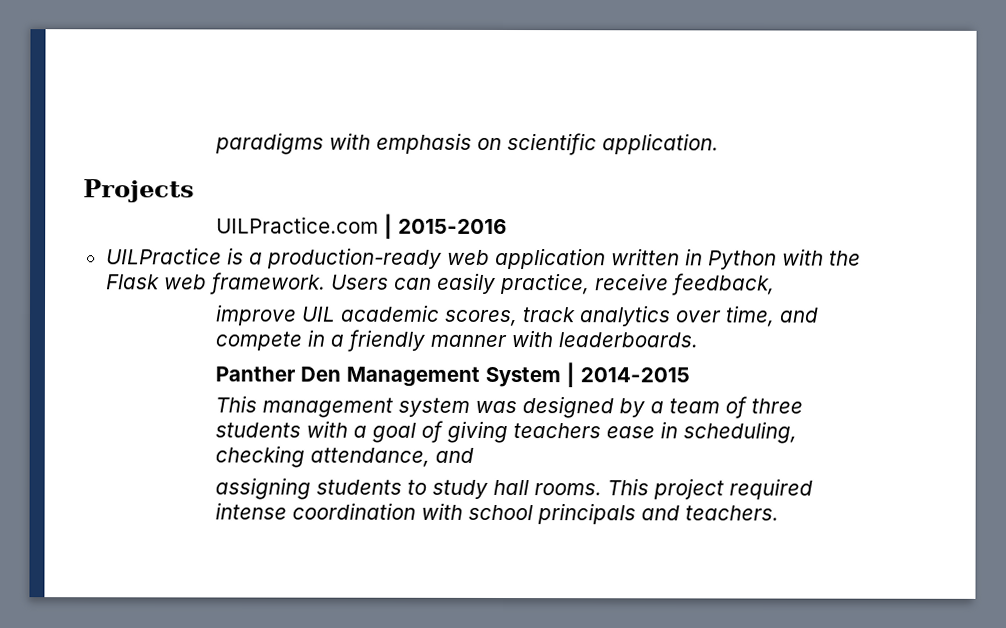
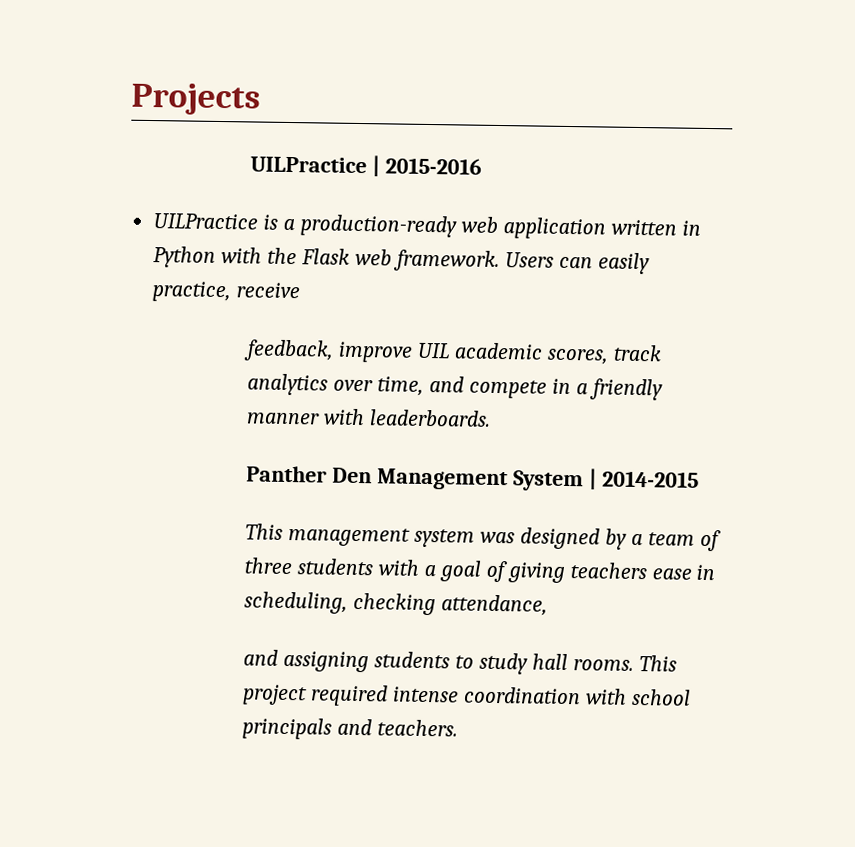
- paradigms with emphasis on scientific application.
- UILPractice.com | 2015-2016
+ UILPractice | 2015-2016
- Users can easily practice, receive feedback,
- improve UIL academic scores, track analytics over time, and compete in a friendly manner with leaderboards.
+ Users can easily practice, receive
+ feedback, improve UIL academic scores, track analytics over time, and compete in a friendly manner with leaderboards.
- This management system was designed by a team of three students with a goal of giving teachers ease in scheduling, checking attendance, and
- assigning students to study hall rooms.
+ This management system was designed by a team of three students with a goal of giving teachers ease in scheduling, checking attendance,
+ and assigning students to study hall rooms.

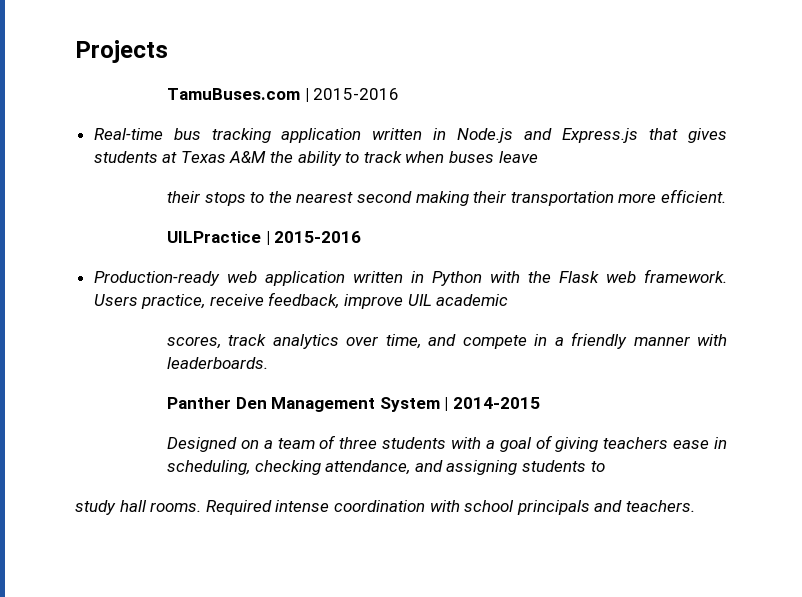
+ TamuBuses.com | 2015-2016
+ Real-time bus tracking application written in Node.js and Express.js that gives students at Texas A&M the ability to track when buses leave
+ their stops to the nearest second making their transportation more efficient.
- UILPractice is a production-ready web application written in Python with the Flask web framework.
+ Production-ready web application written in Python with the Flask web framework.
- Users can easily practice, receive
- feedback, improve UIL academic scores, track analytics over time, and compete in a friendly manner with leaderboards.
+ Users practice, receive feedback, improve UIL academic
+ scores, track analytics over time, and compete in a friendly manner with leaderboards.
- This management system was designed by a team of three students with a goal of giving teachers ease in scheduling, checking attendance,
- and assigning students to study hall rooms.
+ Designed on a team of three students with a goal of giving teachers ease in scheduling, checking attendance, and assigning students to
+ study hall rooms.
- This project required intense coordination with school principals and teachers.
+ Required intense coordination with school principals and teachers.

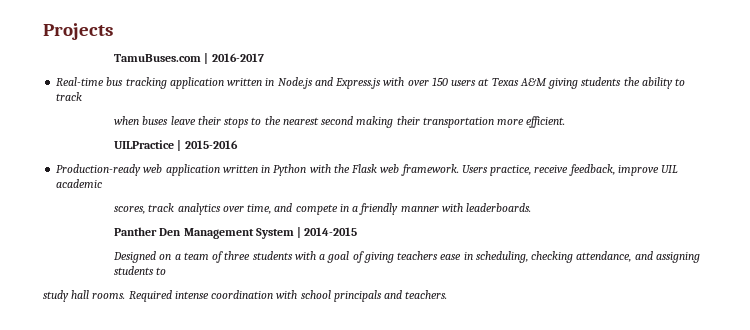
- TamuBuses.com | 2015-2016
+ TamuBuses.com | 2016-2017
- Real-time bus tracking application written in Node.js and Express.js that gives students at Texas A&M the ability to track when buses leave
- their stops to the nearest second making their transportation more efficient.
+ Real-time bus tracking application written in Node.js and Express.js with over 150 users at Texas A&M giving students the ability to track
+ when buses leave their stops to the nearest second making their transportation more efficient.

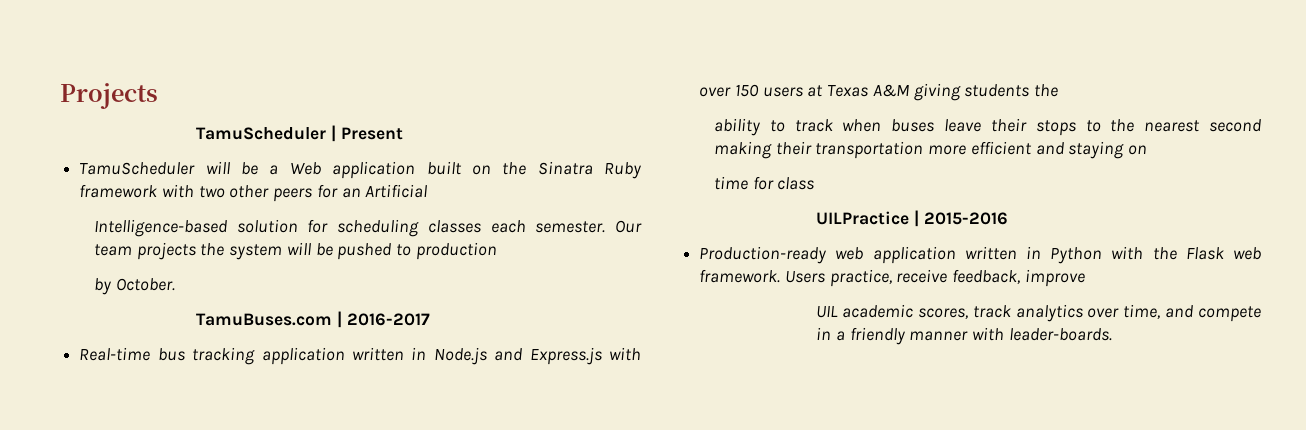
+ TamuScheduler | Present
+ TamuScheduler will be a Web application built on the Sinatra Ruby framework with two other peers for an Artificial
+ Intelligence-based solution for scheduling classes each semester. Our team projects the system will be pushed to production
+ by October.
- Real-time bus tracking application written in Node.js and Express.js with over 150 users at Texas A&M giving students the ability to track
- when buses leave their stops to the nearest second making their transportation more efficient.
+ Real-time bus tracking application written in Node.js and Express.js with over 150 users at Texas A&M giving students the
+ ability to track when buses leave their stops to the nearest second making their transportation more efficient and staying on
+ time for class
- Users practice, receive feedback, improve UIL academic
- scores, track analytics over time, and compete in a friendly manner with leaderboards.
- Panther Den Management System | 2014-2015
- Designed on a team of three students with a goal of giving teachers ease in scheduling, checking attendance, and assigning students to
- study hall rooms. Required intense coordination with school principals and teachers.
+ Users practice, receive feedback, improve
+ UIL academic scores, track analytics over time, and compete in a friendly manner with leader-boards.

